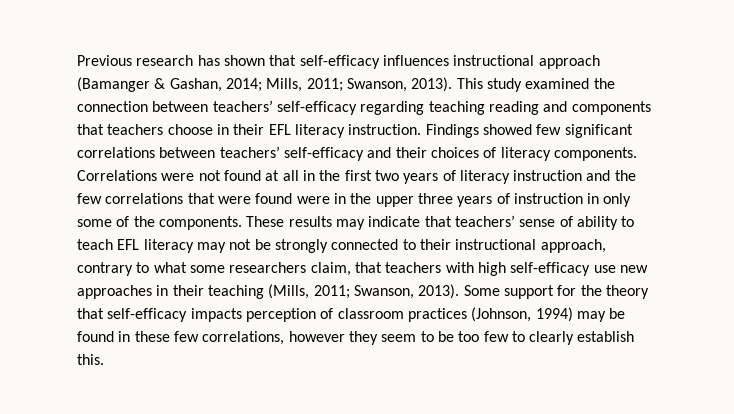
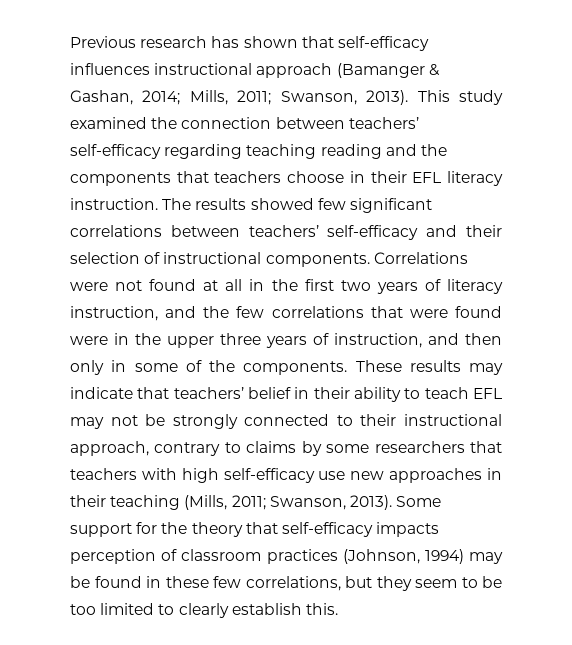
- This study examined the connection between teachers’ self-efficacy regarding teaching reading and components that teachers choose in their EFL literacy instruction.
+ This study examined the connection between teachers’ self-efficacy regarding teaching reading and the components that teachers choose in their EFL literacy instruction.
- Findings showed few significant correlations between teachers’ self-efficacy and their choices of literacy components.
+ The results showed few significant correlations between teachers’ self-efficacy and their selection of instructional components.
- Correlations were not found at all in the first two years of literacy instruction and the few correlations that were found were in the upper three years of instruction in only some of the components.
+ Correlations were not found at all in the first two years of literacy instruction, and the few correlations that were found were in the upper three years of instruction, and then only in some of the components.
- These results may indicate that teachers’ sense of ability to teach EFL literacy may not be strongly connected to their instructional approach, contrary to what some researchers claim, that teachers with high self-efficacy use new approaches in their teaching (Mills, 2011; Swanson, 2013).
+ These results may indicate that teachers’ belief in their ability to teach EFL may not be strongly connected to their instructional approach, contrary to claims by some researchers that teachers with high self-efficacy use new approaches in their teaching (Mills, 2011; Swanson, 2013).
- Some support for the theory that self-efficacy impacts perception of classroom practices (Johnson, 1994) may be found in these few correlations, however they seem to be too few to clearly establish this.
+ Some support for the theory that self-efficacy impacts perception of classroom practices (Johnson, 1994) may be found in these few correlations, but they seem to be too limited to clearly establish this.

